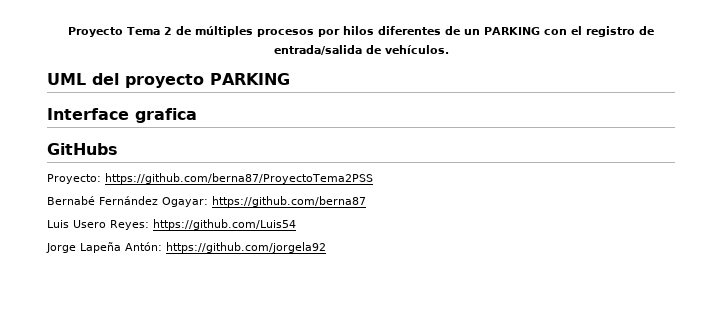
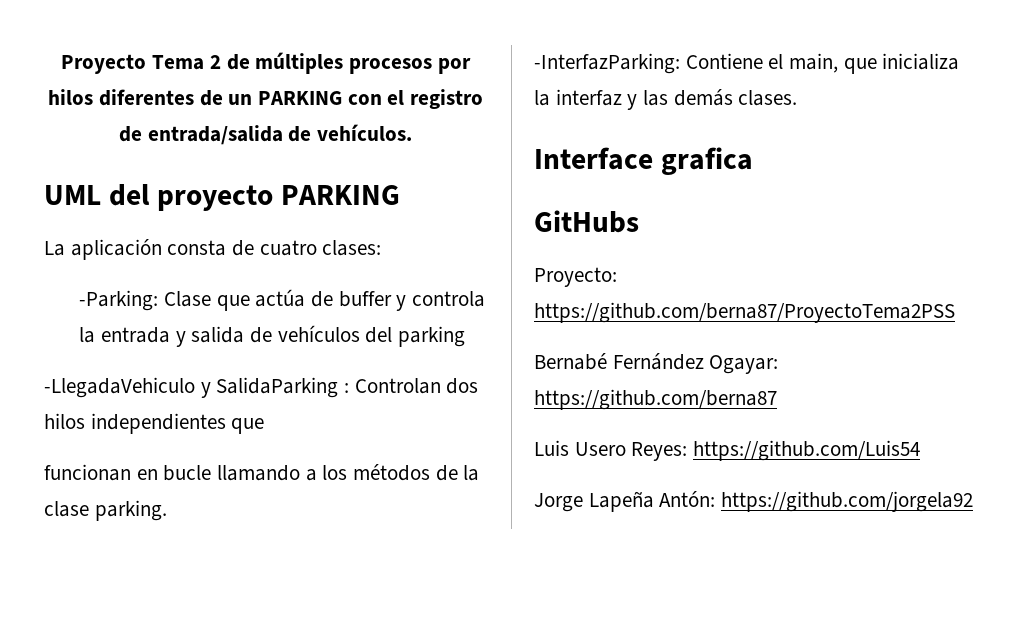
+ La aplicación consta de cuatro clases:
+ -Parking: Clase que actúa de buffer y controla la entrada y salida de vehículos del parking
+ -LlegadaVehiculo y SalidaParking : Controlan dos hilos independientes que
+ funcionan en bucle llamando a los métodos de la clase parking.
+ -InterfazParking: Contiene el main, que inicializa la interfaz y las demás clases.

